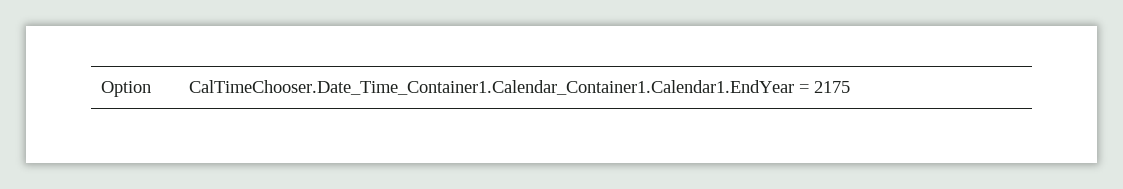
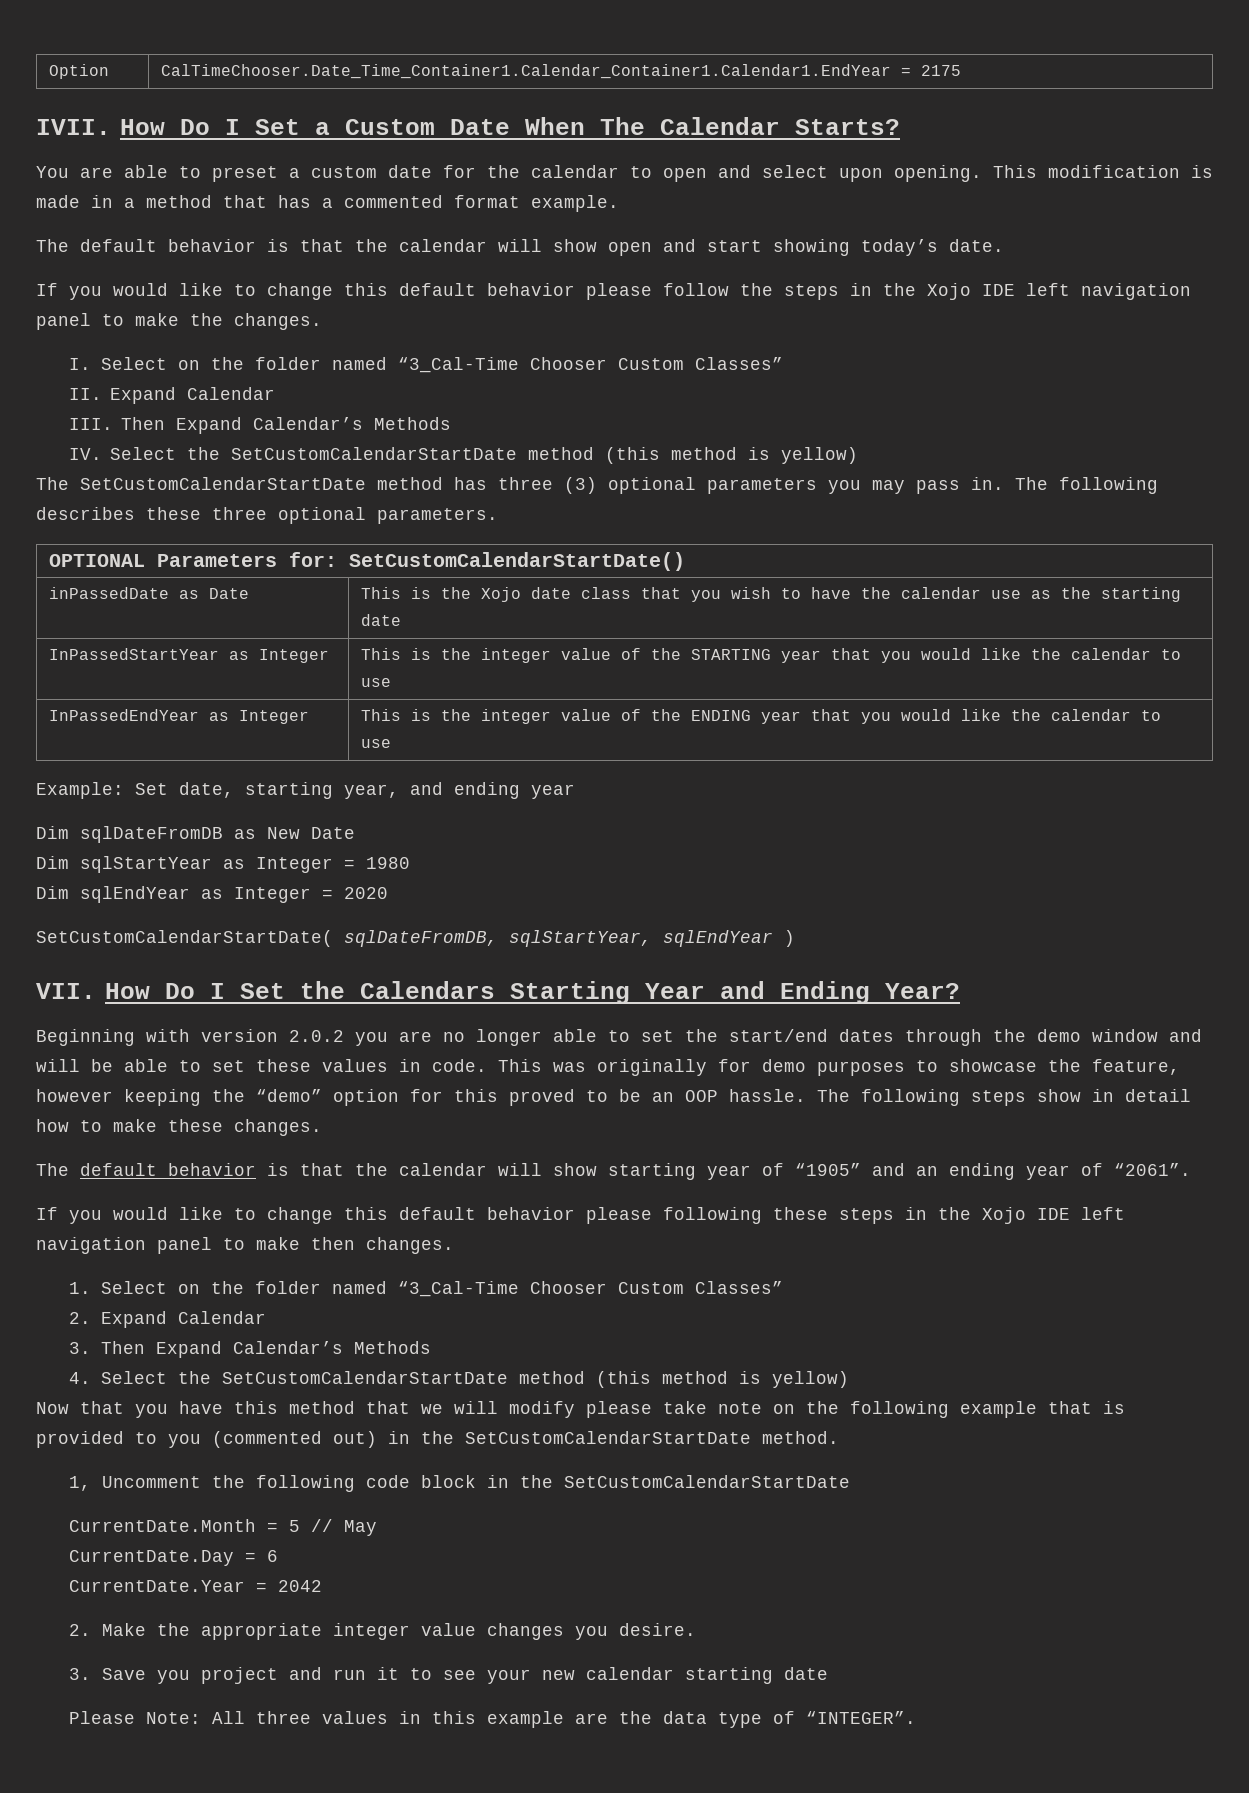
+ IVII. How Do I Set a Custom Date When The Calendar Starts?
+ You are able to preset a custom date for the calendar to open and select upon opening. This modification is made in a method that has a commented format example.
+ The default behavior is that the calendar will show open and start showing today’s date.
+ If you would like to change this default behavior please follow the steps in the Xojo IDE left navigation panel to make the changes.
+ I. Select on the folder named “3_Cal-Time Chooser Custom Classes”
+ II. Expand Calendar
+ III. Then Expand Calendar’s Methods
+ IV. Select the SetCustomCalendarStartDate method (this method is yellow)
+ The SetCustomCalendarStartDate method has three (3) optional parameters you may pass in. The following describes these three optional parameters.
+ OPTIONAL Parameters for: SetCustomCalendarStartDate()
+ inPassedDate as Date | This is the Xojo date class that you wish to have the calendar use as the starting date
+ InPassedStartYear as Integer | This is the integer value of the STARTING year that you would like the calendar to use
+ InPassedEndYear as Integer | This is the integer value of the ENDING year that you would like the calendar to use
+ Example: Set date, starting year, and ending year
+ Dim sqlDateFromDB as New Date
+ Dim sqlStartYear as Integer = 1980
+ Dim sqlEndYear as Integer = 2020
+ SetCustomCalendarStartDate( sqlDateFromDB, sqlStartYear, sqlEndYear )
+ VII. How Do I Set the Calendars Starting Year and Ending Year?
+ Beginning with version 2.0.2 you are no longer able to set the start/end dates through the demo window and will be able to set these values in code. This was originally for demo purposes to showcase the feature, however keeping the “demo” option for this proved to be an OOP hassle. The following steps show in detail how to make these changes.
+ The default behavior is that the calendar will show starting year of “1905” and an ending year of “2061”.
+ If you would like to change this default behavior please following these steps in the Xojo IDE left navigation panel to make then changes.
+ 1. Select on the folder named “3_Cal-Time Chooser Custom Classes”
+ 2. Expand Calendar
+ 3. Then Expand Calendar’s Methods
+ 4. Select the SetCustomCalendarStartDate method (this method is yellow)
+ Now that you have this method that we will modify please take note on the following example that is provided to you (commented out) in the SetCustomCalendarStartDate method.
+ 1, Uncomment the following code block in the SetCustomCalendarStartDate
+ CurrentDate.Month = 5 // May
+ CurrentDate.Day = 6
+ CurrentDate.Year = 2042
+ 2. Make the appropriate integer value changes you desire.
+ 3. Save you project and run it to see your new calendar starting date
+ Please Note: All three values in this example are the data type of “INTEGER”.

